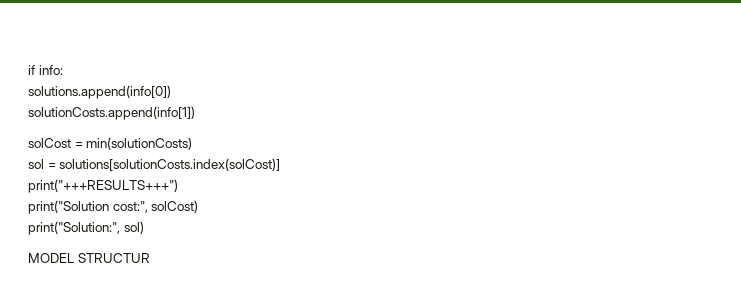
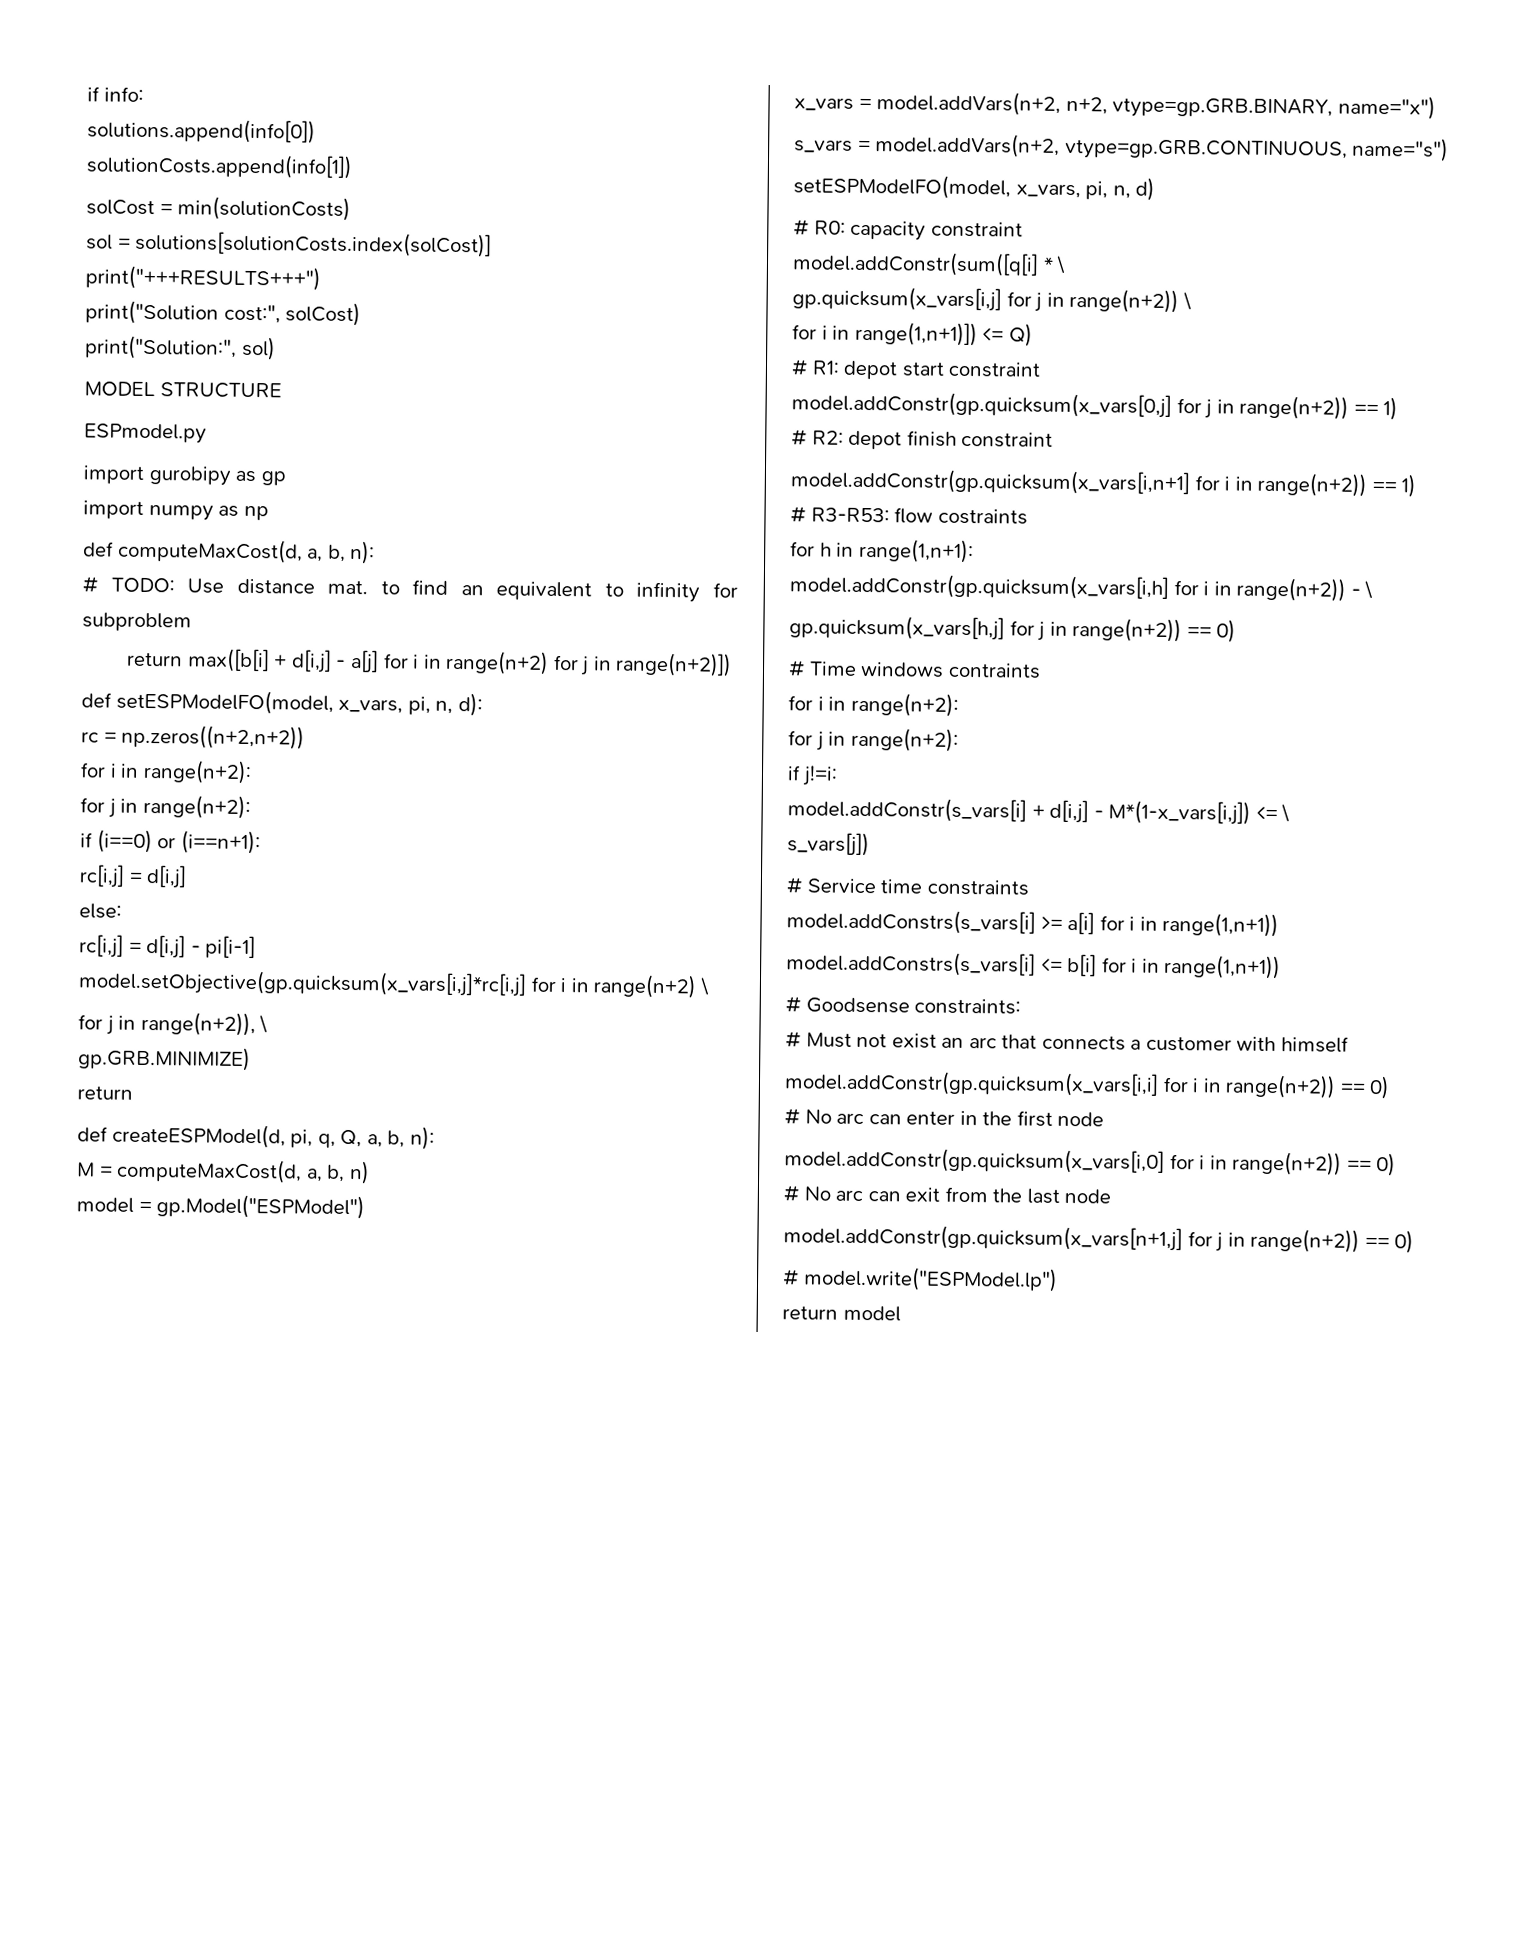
- MODEL STRUCTUR
+ MODEL STRUCTURE
+ ESPmodel.py
+ import gurobipy as gp
+ import numpy as np
+ def computeMaxCost(d, a, b, n):
+ # TODO: Use distance mat. to find an equivalent to infinity for subproblem
+ return max([b[i] + d[i,j] - a[j] for i in range(n+2) for j in range(n+2)])
+ def setESPModelFO(model, x_vars, pi, n, d):
+ rc = np.zeros((n+2,n+2))
+ for i in range(n+2):
+ for j in range(n+2):
+ if (i==0) or (i==n+1):
+ rc[i,j] = d[i,j]
+ else:
+ rc[i,j] = d[i,j] - pi[i-1]
+ model.setObjective(gp.quicksum(x_vars[i,j]*rc[i,j] for i in range(n+2) \
+ for j in range(n+2)), \
+ gp.GRB.MINIMIZE)
+ return
+ def createESPModel(d, pi, q, Q, a, b, n):
+ M = computeMaxCost(d, a, b, n)
+ model = gp.Model("ESPModel")
+ x_vars = model.addVars(n+2, n+2, vtype=gp.GRB.BINARY, name="x")
+ s_vars = model.addVars(n+2, vtype=gp.GRB.CONTINUOUS, name="s")
+ setESPModelFO(model, x_vars, pi, n, d)
+ # R0: capacity constraint
+ model.addConstr(sum([q[i] * \
+ gp.quicksum(x_vars[i,j] for j in range(n+2)) \
+ for i in range(1,n+1)]) <= Q)
+ # R1: depot start constraint
+ model.addConstr(gp.quicksum(x_vars[0,j] for j in range(n+2)) == 1)
+ # R2: depot finish constraint
+ model.addConstr(gp.quicksum(x_vars[i,n+1] for i in range(n+2)) == 1)
+ # R3-R53: flow costraints
+ for h in range(1,n+1):
+ model.addConstr(gp.quicksum(x_vars[i,h] for i in range(n+2)) - \
+ gp.quicksum(x_vars[h,j] for j in range(n+2)) == 0)
+ # Time windows contraints
+ for i in range(n+2):
+ for j in range(n+2):
+ if j!=i:
+ model.addConstr(s_vars[i] + d[i,j] - M*(1-x_vars[i,j]) <= \
+ s_vars[j])
+ # Service time constraints
+ model.addConstrs(s_vars[i] >= a[i] for i in range(1,n+1))
+ model.addConstrs(s_vars[i] <= b[i] for i in range(1,n+1))
+ # Goodsense constraints:
+ # Must not exist an arc that connects a customer with himself
+ model.addConstr(gp.quicksum(x_vars[i,i] for i in range(n+2)) == 0)
+ # No arc can enter in the first node
+ model.addConstr(gp.quicksum(x_vars[i,0] for i in range(n+2)) == 0)
+ # No arc can exit from the last node
+ model.addConstr(gp.quicksum(x_vars[n+1,j] for j in range(n+2)) == 0)
+ # model.write("ESPModel.lp")
+ return model

